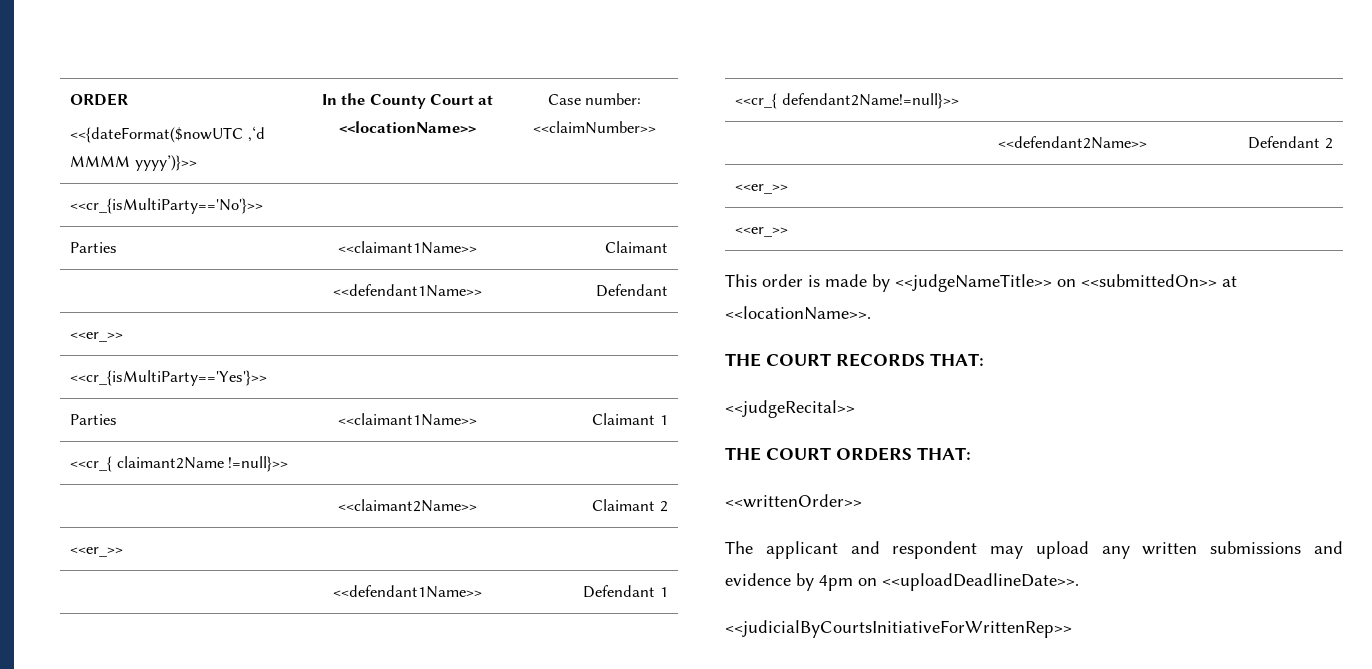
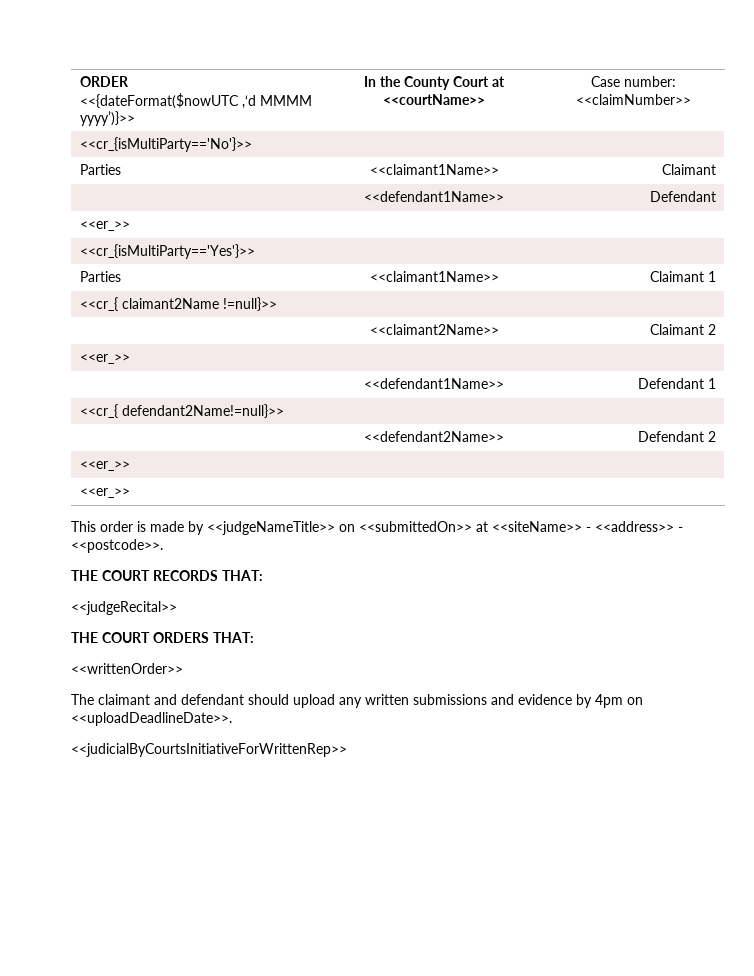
  ORDER
- <<{dateFormat($nowUTC ,‘d MMMM yyyy’)}>> | In the County Court at <<locationName>> | Case number: <<claimNumber>>
+ <<{dateFormat($nowUTC ,‘d MMMM yyyy’)}>> | In the County Court at <<courtName>> | Case number: <<claimNumber>>
- This order is made by <<judgeNameTitle>> on <<submittedOn>> at <<locationName>>.
+ This order is made by <<judgeNameTitle>> on <<submittedOn>> at <<siteName>> - <<address>> - <<postcode>>.
- The applicant and respondent may upload any written submissions and evidence by 4pm on <<uploadDeadlineDate>>.
+ The claimant and defendant should upload any written submissions and evidence by 4pm on <<uploadDeadlineDate>>.

